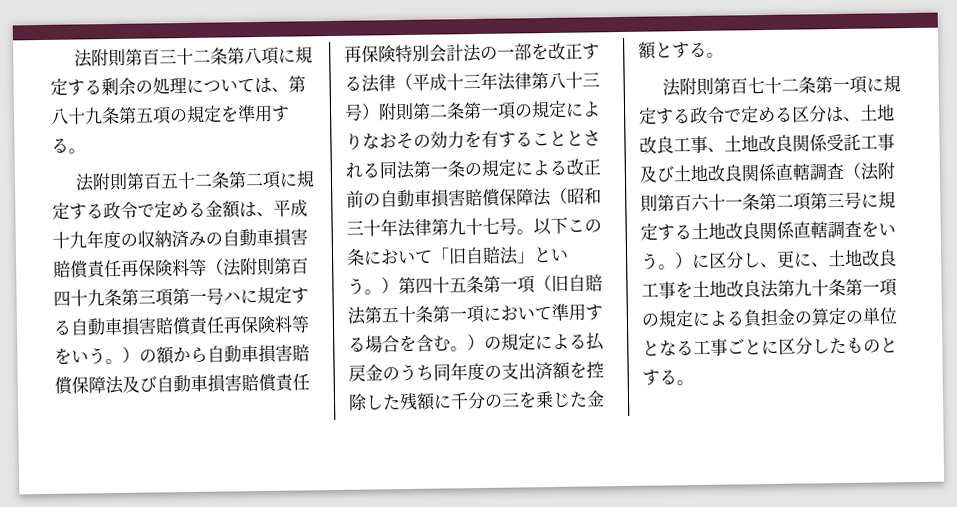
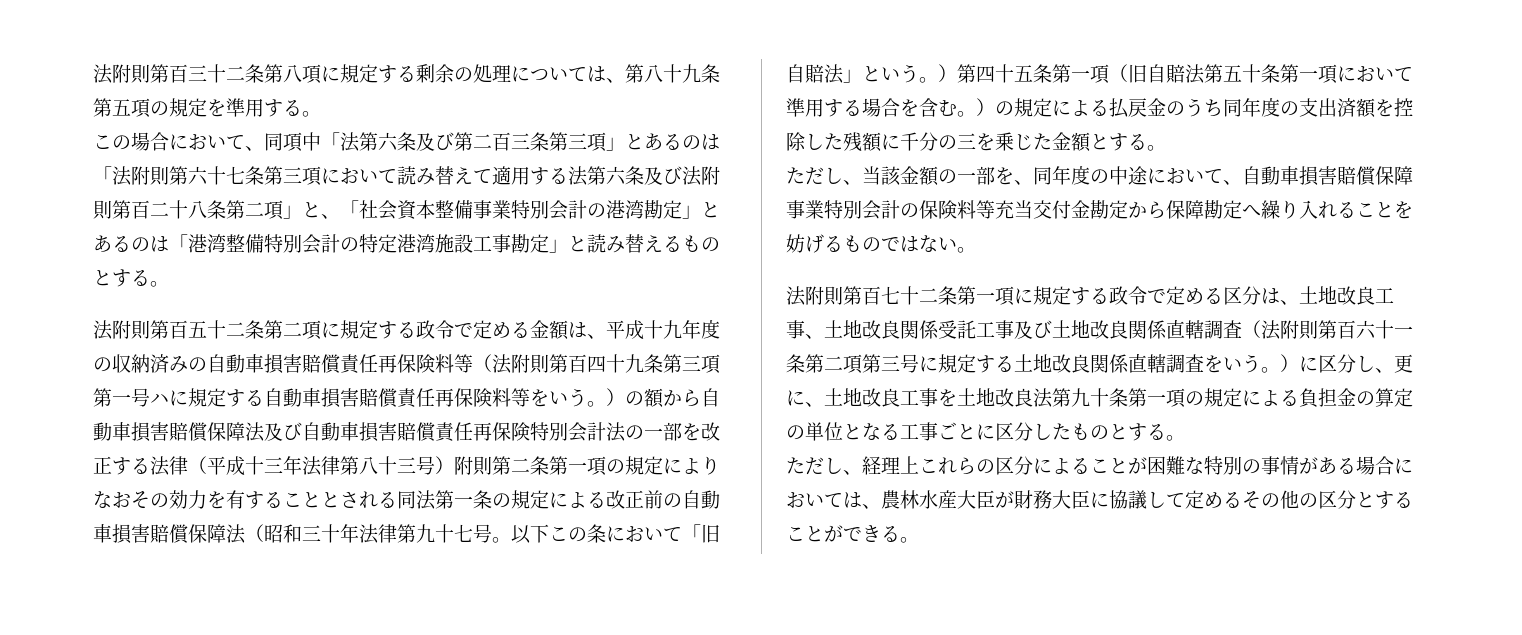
+ この場合において、同項中「法第六条及び第二百三条第三項」とあるのは「法附則第六十七条第三項において読み替えて適用する法第六条及び法附則第百二十八条第二項」と、「社会資本整備事業特別会計の港湾勘定」とあるのは「港湾整備特別会計の特定港湾施設工事勘定」と読み替えるものとする。
+ ただし、当該金額の一部を、同年度の中途において、自動車損害賠償保障事業特別会計の保険料等充当交付金勘定から保障勘定へ繰り入れることを妨げるものではない。
+ ただし、経理上これらの区分によることが困難な特別の事情がある場合においては、農林水産大臣が財務大臣に協議して定めるその他の区分とすることができる。

